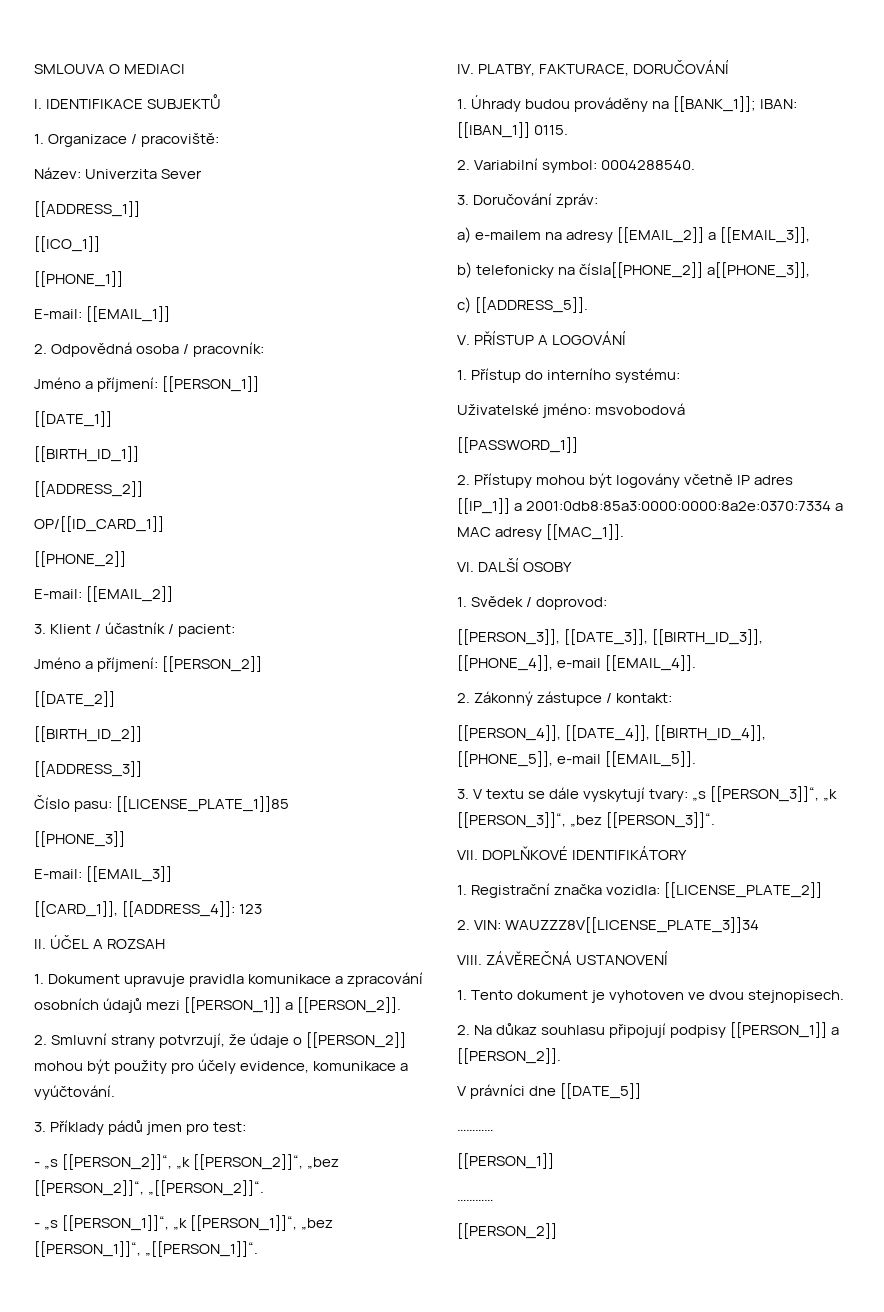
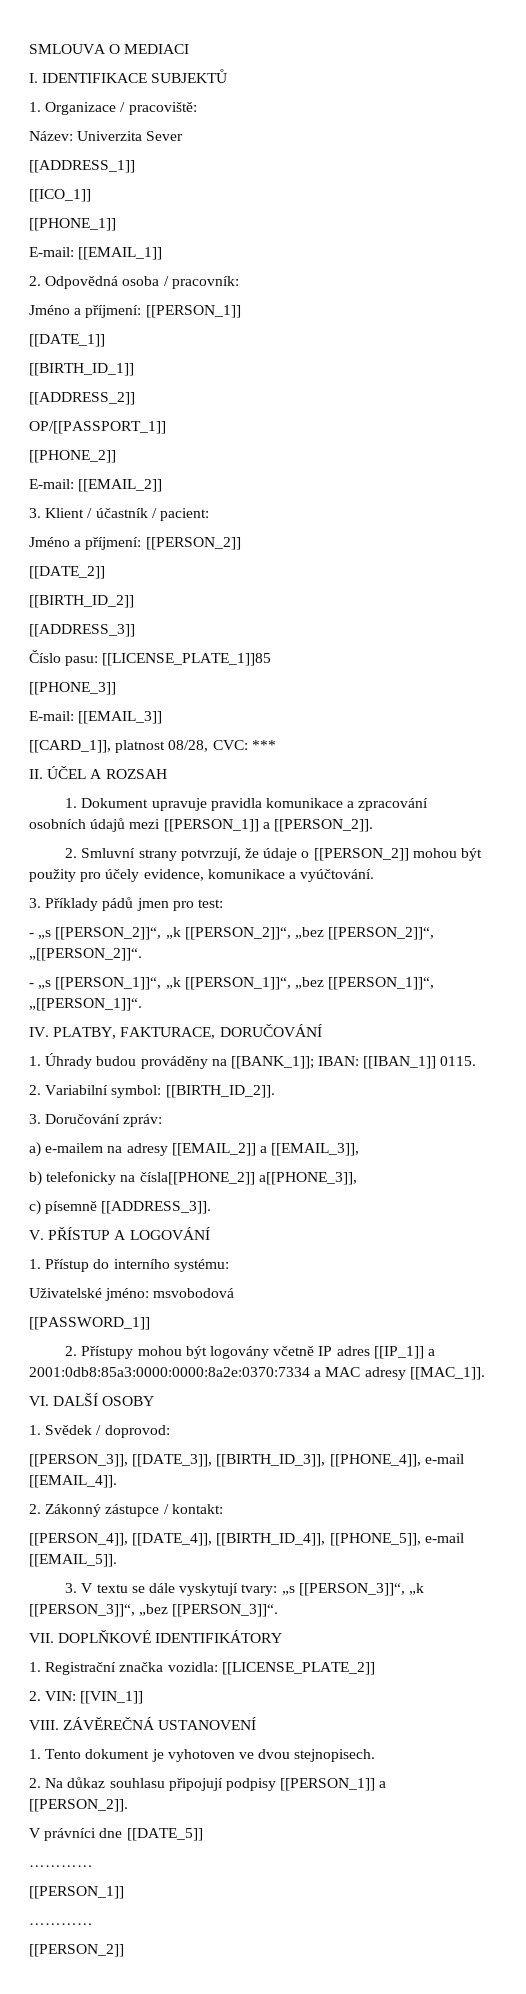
- OP/[[ID_CARD_1]]
+ OP/[[PASSPORT_1]]
- [[CARD_1]], [[ADDRESS_4]]: 123
+ [[CARD_1]], platnost 08/28, CVC: ***
- 2. Variabilní symbol: 0004288540.
+ 2. Variabilní symbol: [[BIRTH_ID_2]].
- c) [[ADDRESS_5]].
+ c) písemně [[ADDRESS_3]].
- 2. VIN: WAUZZZ8V[[LICENSE_PLATE_3]]34
+ 2. VIN: [[VIN_1]]

